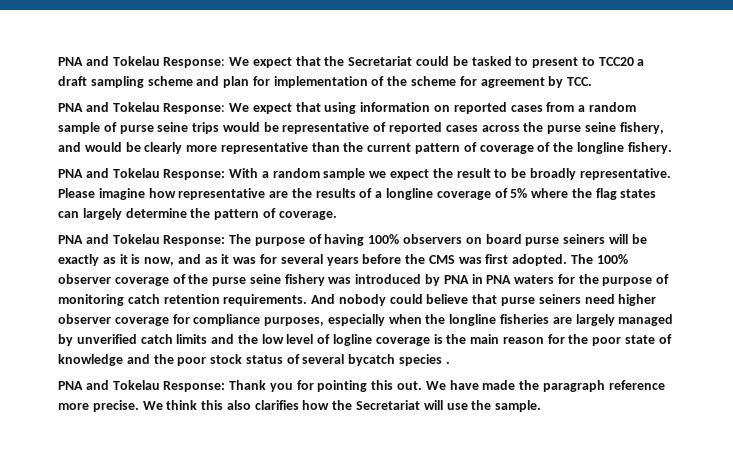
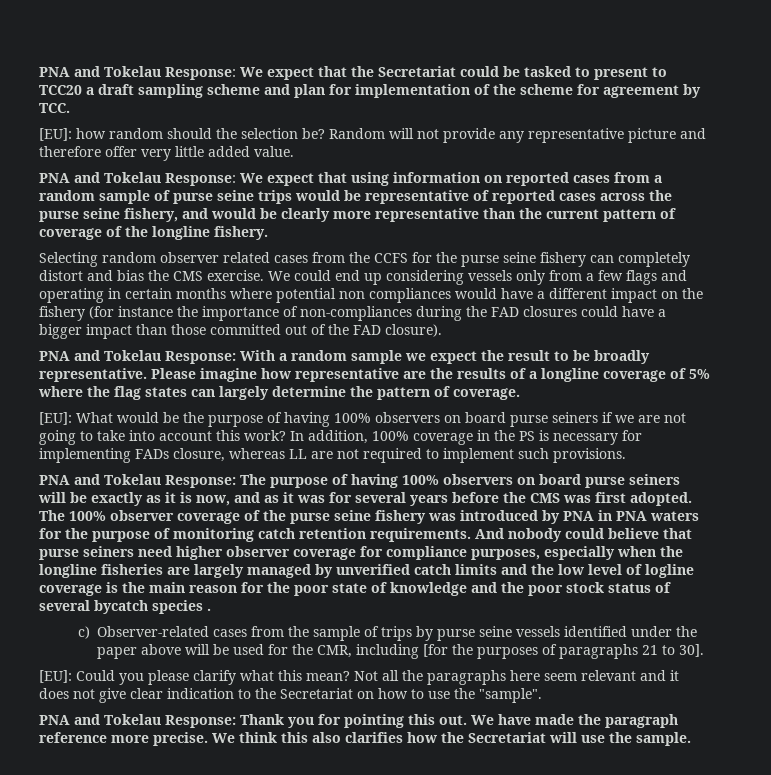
+ [EU]: how random should the selection be? Random will not provide any representative picture and therefore offer very little added value.
+ Selecting random observer related cases from the CCFS for the purse seine fishery can completely distort and bias the CMS exercise. We could end up considering vessels only from a few flags and operating in certain months where potential non compliances would have a different impact on the fishery (for instance the importance of non-compliances during the FAD closures could have a bigger impact than those committed out of the FAD closure).
+ [EU]: What would be the purpose of having 100% observers on board purse seiners if we are not going to take into account this work? In addition, 100% coverage in the PS is necessary for implementing FADs closure, whereas LL are not required to implement such provisions.
+ c) Observer-related cases from the sample of trips by purse seine vessels identified under the paper above will be used for the CMR, including [for the purposes of paragraphs 21 to 30].
+ [EU]: Could you please clarify what this mean? Not all the paragraphs here seem relevant and it does not give clear indication to the Secretariat on how to use the "sample".

